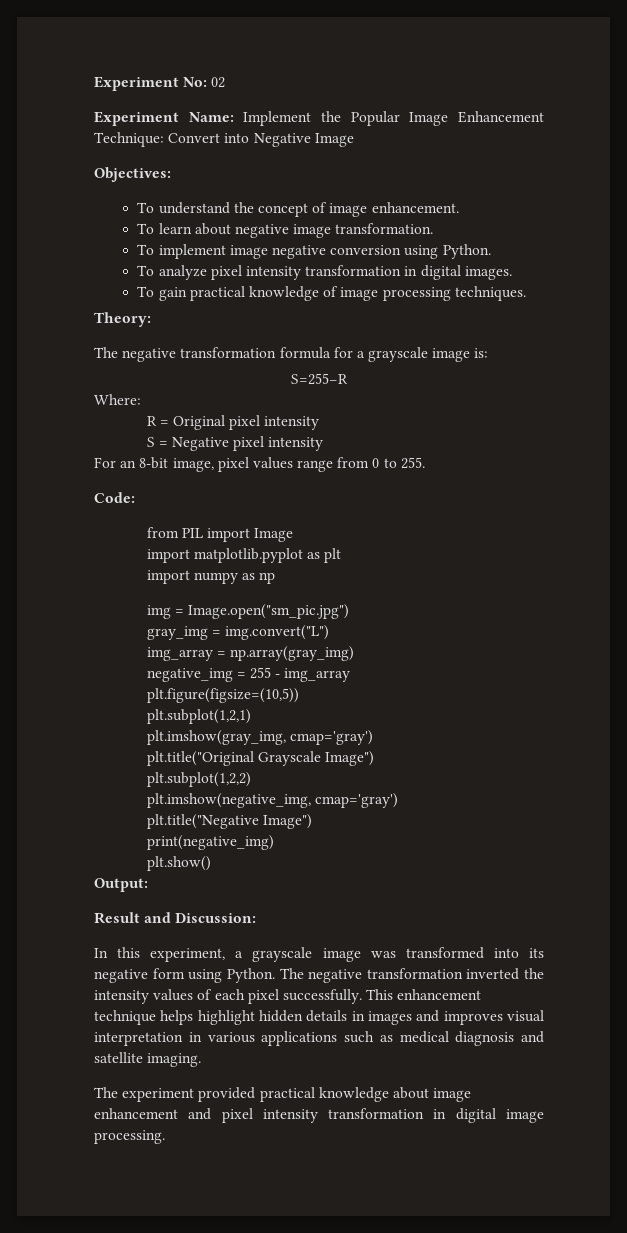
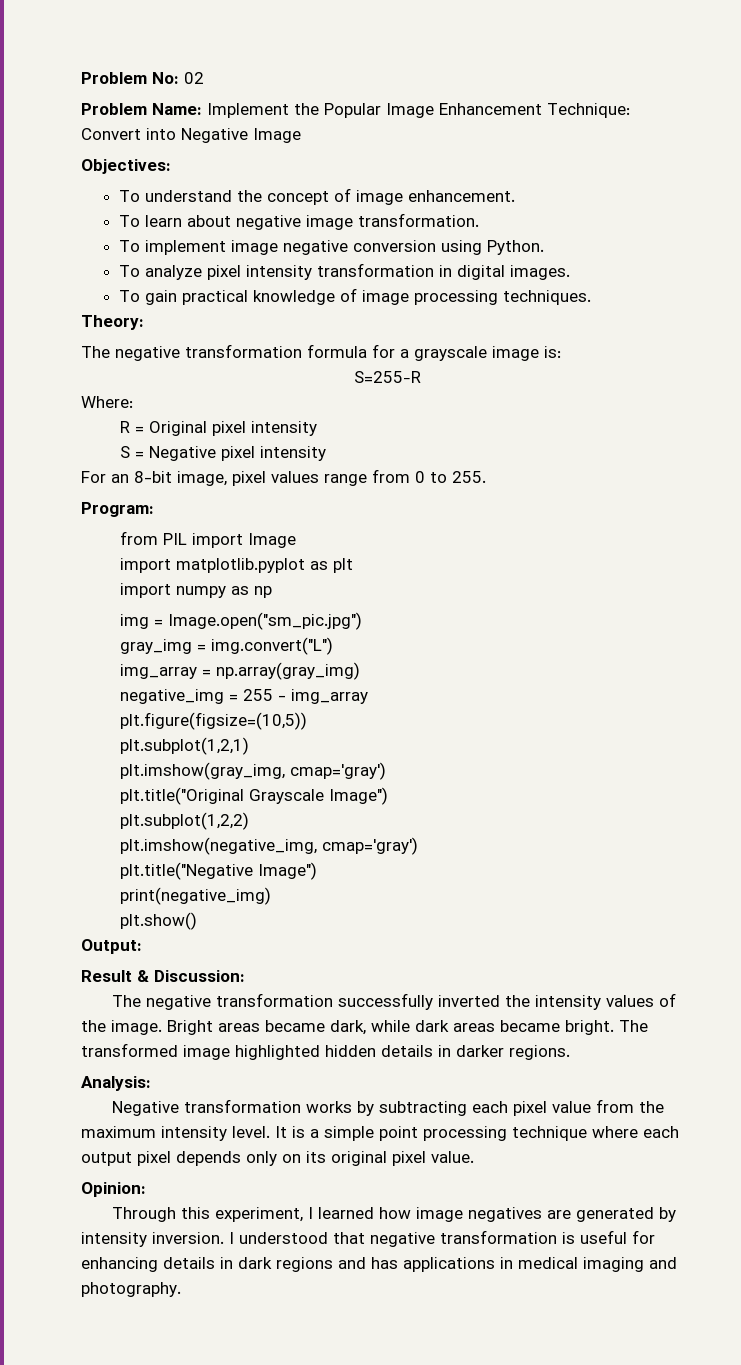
- Experiment No: 02
+ Problem No: 02
- Experiment Name: Implement the Popular Image Enhancement Technique: Convert into Negative Image
+ Problem Name: Implement the Popular Image Enhancement Technique: Convert into Negative Image
- Code:
+ Program:
- Result and Discussion:
+ Result & Discussion:
- In this experiment, a grayscale image was transformed into its negative form using Python. The negative transformation inverted the intensity values of each pixel successfully. This enhancement technique helps highlight hidden details in images and improves visual interpretation in various applications such as medical diagnosis and satellite imaging.
- The experiment provided practical knowledge about image enhancement and pixel intensity transformation in digital image processing.
+ The negative transformation successfully inverted the intensity values of the image. Bright areas became dark, while dark areas became bright. The transformed image highlighted hidden details in darker regions.
+ Analysis:
+ Negative transformation works by subtracting each pixel value from the maximum intensity level. It is a simple point processing technique where each output pixel depends only on its original pixel value.
+ Opinion:
+ Through this experiment, I learned how image negatives are generated by intensity inversion. I understood that negative transformation is useful for enhancing details in dark regions and has applications in medical imaging and photography.

